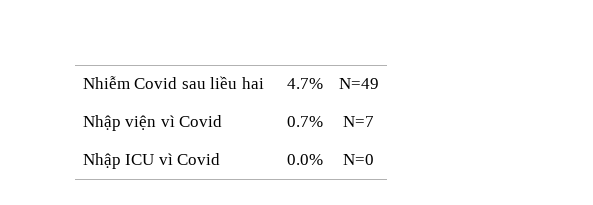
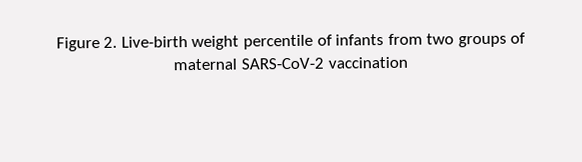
- Nhiễm Covid sau liều hai | 4.7% | N=49
- Nhập viện vì Covid | 0.7% | N=7
- Nhập ICU vì Covid | 0.0% | N=0
+ Figure 2. Live-birth weight percentile of infants from two groups of maternal SARS-CoV-2 vaccination

